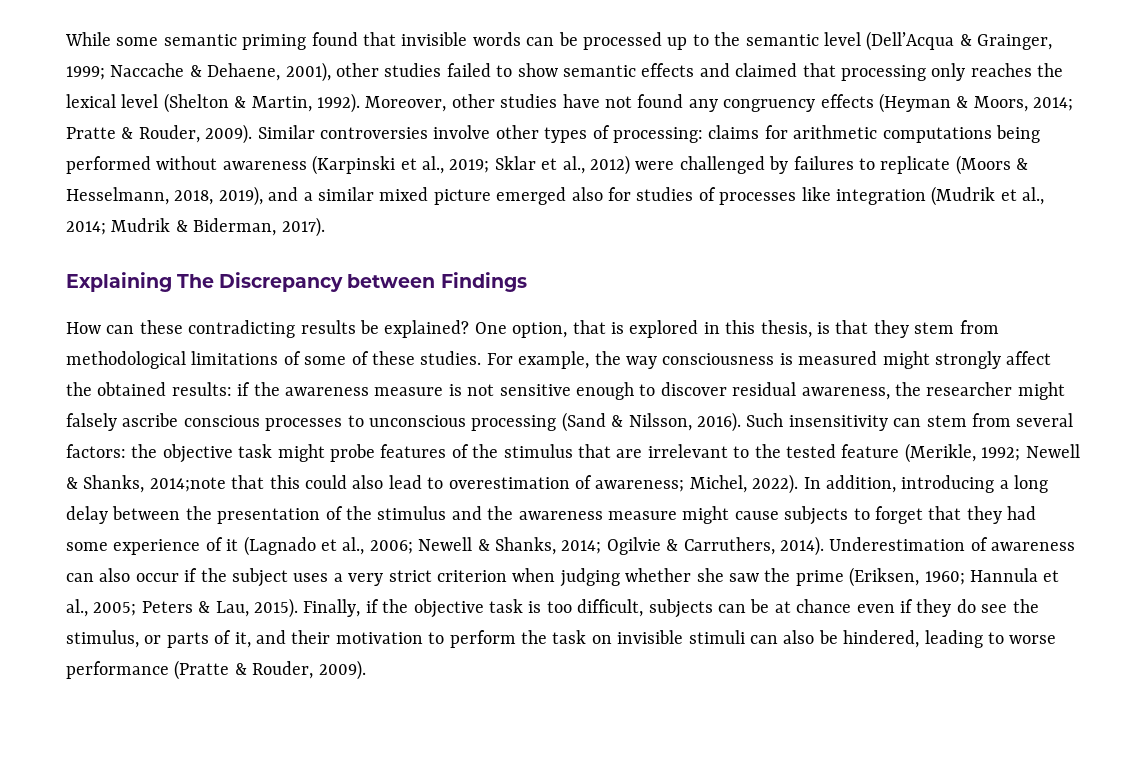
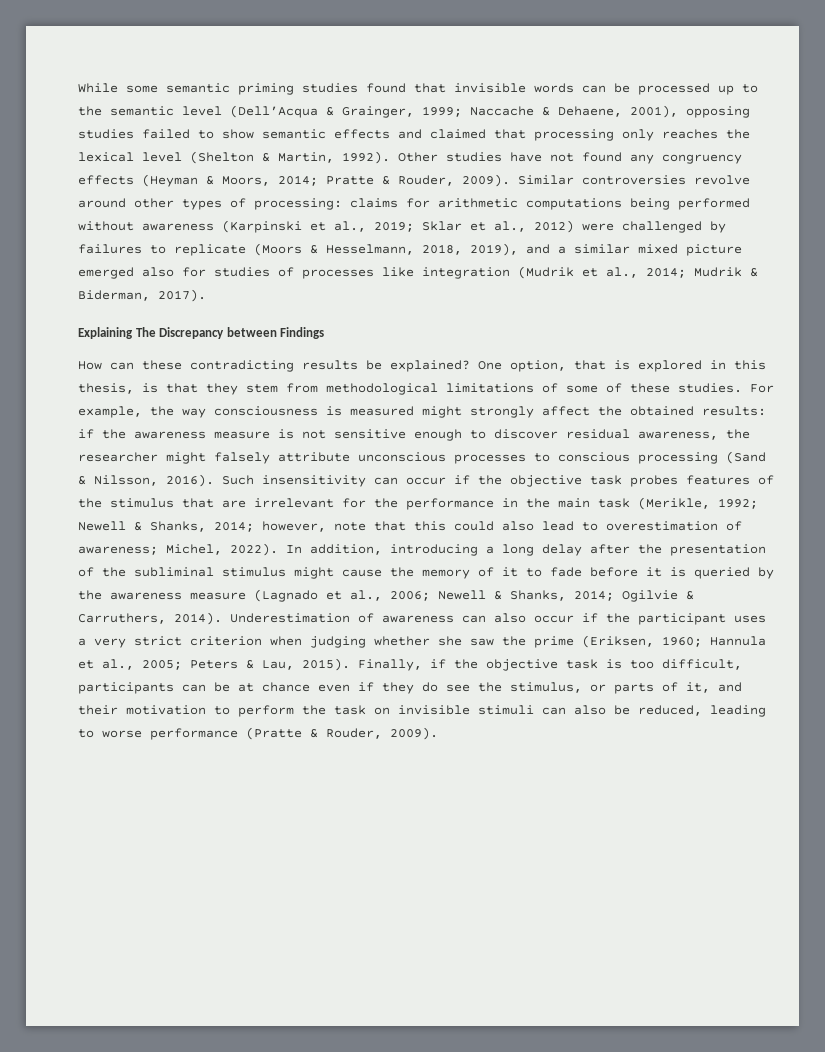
- While some semantic priming found that invisible words can be processed up to the semantic level (Dell’Acqua & Grainger, 1999; Naccache & Dehaene, 2001), other studies failed to show semantic effects and claimed that processing only reaches the lexical level (Shelton & Martin, 1992).
+ While some semantic priming studies found that invisible words can be processed up to the semantic level (Dell’Acqua & Grainger, 1999; Naccache & Dehaene, 2001), opposing studies failed to show semantic effects and claimed that processing only reaches the lexical level (Shelton & Martin, 1992).
- Moreover, other studies have not found any congruency effects (Heyman & Moors, 2014; Pratte & Rouder, 2009).
+ Other studies have not found any congruency effects (Heyman & Moors, 2014; Pratte & Rouder, 2009).
- Similar controversies involve other types of processing: claims for arithmetic computations being performed without awareness (Karpinski et al., 2019; Sklar et al., 2012) were challenged by failures to replicate (Moors & Hesselmann, 2018, 2019), and a similar mixed picture emerged also for studies of processes like integration (Mudrik et al., 2014; Mudrik & Biderman, 2017).
+ Similar controversies revolve around other types of processing: claims for arithmetic computations being performed without awareness (Karpinski et al., 2019; Sklar et al., 2012) were challenged by failures to replicate (Moors & Hesselmann, 2018, 2019), and a similar mixed picture emerged also for studies of processes like integration (Mudrik et al., 2014; Mudrik & Biderman, 2017).
- For example, the way consciousness is measured might strongly affect the obtained results: if the awareness measure is not sensitive enough to discover residual awareness, the researcher might falsely ascribe conscious processes to unconscious processing (Sand & Nilsson, 2016).
+ For example, the way consciousness is measured might strongly affect the obtained results: if the awareness measure is not sensitive enough to discover residual awareness, the researcher might falsely attribute unconscious processes to conscious processing (Sand & Nilsson, 2016).
- Such insensitivity can stem from several factors: the objective task might probe features of the stimulus that are irrelevant to the tested feature (Merikle, 1992; Newell & Shanks, 2014;note that this could also lead to overestimation of awareness; Michel, 2022).
+ Such insensitivity can occur if the objective task probes features of the stimulus that are irrelevant for the performance in the main task (Merikle, 1992; Newell & Shanks, 2014; however, note that this could also lead to overestimation of awareness; Michel, 2022).
- In addition, introducing a long delay between the presentation of the stimulus and the awareness measure might cause subjects to forget that they had some experience of it (Lagnado et al., 2006; Newell & Shanks, 2014; Ogilvie & Carruthers, 2014).
+ In addition, introducing a long delay after the presentation of the subliminal stimulus might cause the memory of it to fade before it is queried by the awareness measure (Lagnado et al., 2006; Newell & Shanks, 2014; Ogilvie & Carruthers, 2014).
- Underestimation of awareness can also occur if the subject uses a very strict criterion when judging whether she saw the prime (Eriksen, 1960; Hannula et al., 2005; Peters & Lau, 2015).
+ Underestimation of awareness can also occur if the participant uses a very strict criterion when judging whether she saw the prime (Eriksen, 1960; Hannula et al., 2005; Peters & Lau, 2015).
- Finally, if the objective task is too difficult, subjects can be at chance even if they do see the stimulus, or parts of it, and their motivation to perform the task on invisible stimuli can also be hindered, leading to worse performance (Pratte & Rouder, 2009).
+ Finally, if the objective task is too difficult, participants can be at chance even if they do see the stimulus, or parts of it, and their motivation to perform the task on invisible stimuli can also be reduced, leading to worse performance (Pratte & Rouder, 2009).

